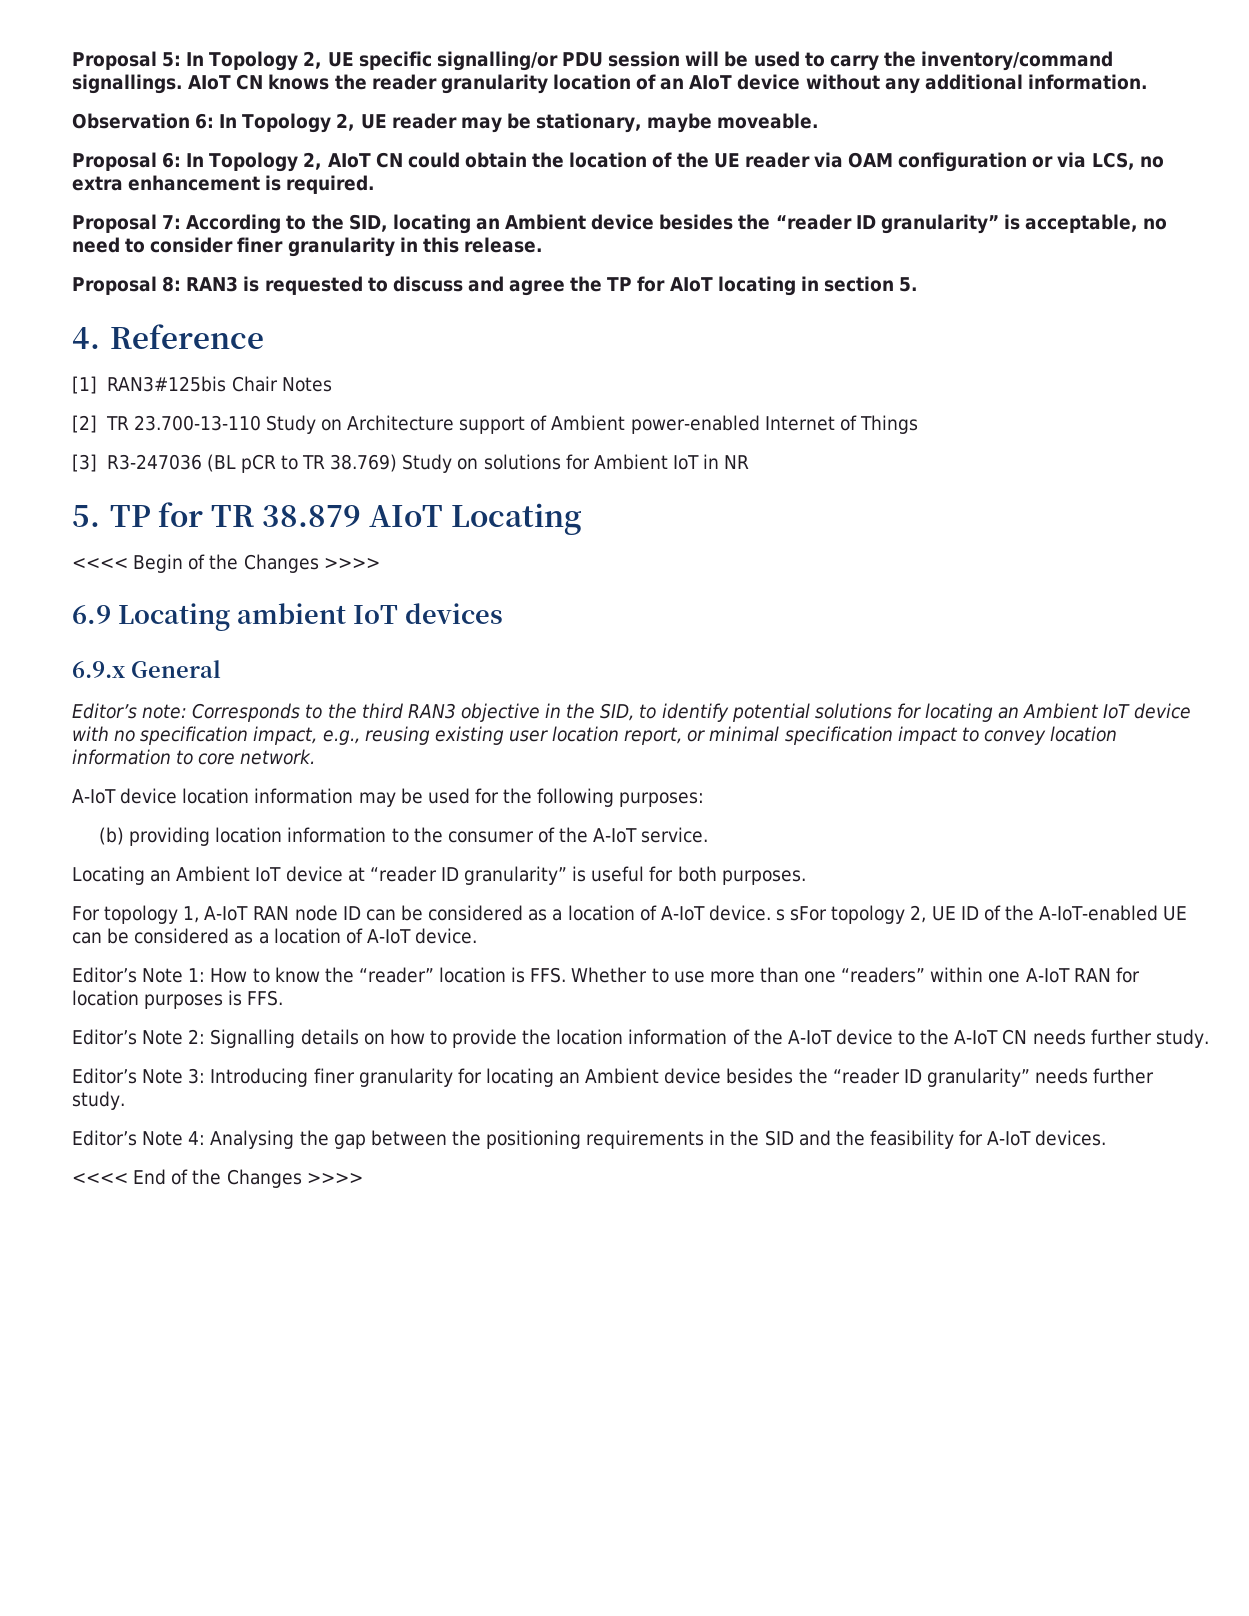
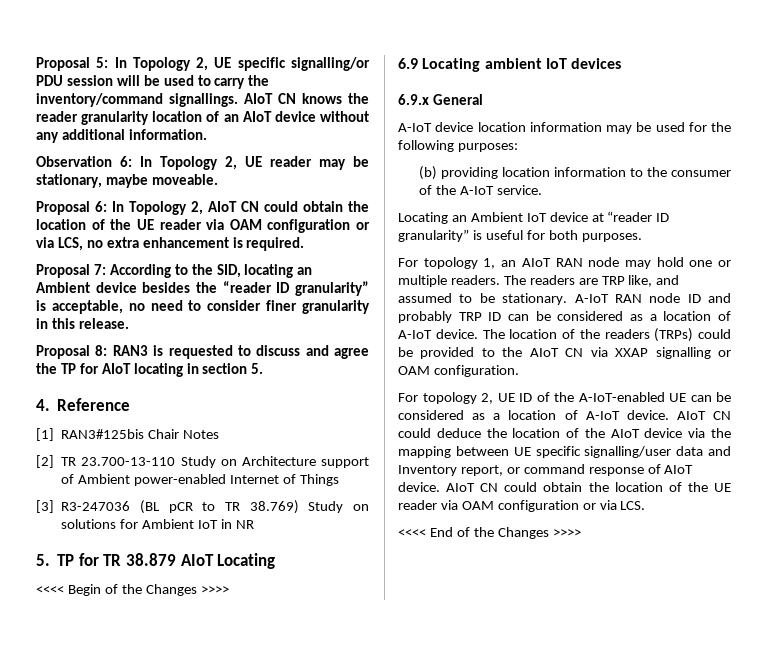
- Editor’s note: Corresponds to the third RAN3 objective in the SID, to identify potential solutions for locating an Ambient IoT device with no specification impact, e.g., reusing existing user location report, or minimal specification impact to convey location information to core network.
- For topology 1, A-IoT RAN node ID can be considered as a location of A-IoT device. s sFor topology 2, UE ID of the A-IoT-enabled UE can be considered as a location of A-IoT device.
- Editor’s Note 1: How to know the “reader” location is FFS. Whether to use more than one “readers” within one A-IoT RAN for location purposes is FFS.
- Editor’s Note 2: Signalling details on how to provide the location information of the A-IoT device to the A-IoT CN needs further study.
- Editor’s Note 3: Introducing finer granularity for locating an Ambient device besides the “reader ID granularity” needs further study.
- Editor’s Note 4: Analysing the gap between the positioning requirements in the SID and the feasibility for A-IoT devices.
+ For topology 1, an AIoT RAN node may hold one or multiple readers. The readers are TRP like, and assumed to be stationary. A-IoT RAN node ID and probably TRP ID can be considered as a location of A-IoT device. The location of the readers (TRPs) could be provided to the AIoT CN via XXAP signalling or OAM configuration.
+ For topology 2, UE ID of the A-IoT-enabled UE can be considered as a location of A-IoT device. AIoT CN could deduce the location of the AIoT device via the mapping between UE specific signalling/user data and Inventory report, or command response of AIoT device. AIoT CN could obtain the location of the UE reader via OAM configuration or via LCS.

